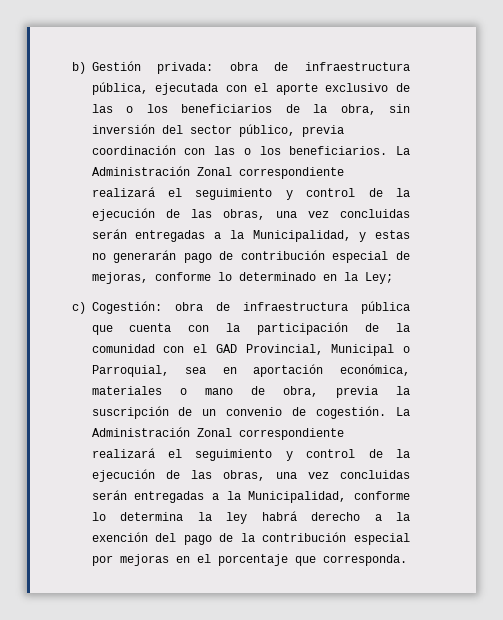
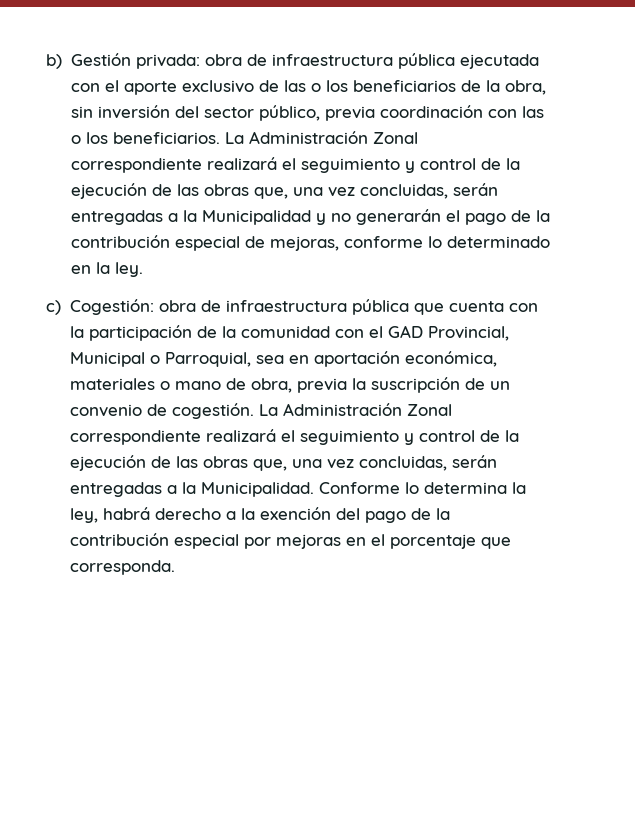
- b) Gestión privada: obra de infraestructura pública, ejecutada con el aporte exclusivo de las o los beneficiarios de la obra, sin inversión del sector público, previa coordinación con las o los beneficiarios.
+ b) Gestión privada: obra de infraestructura pública ejecutada con el aporte exclusivo de las o los beneficiarios de la obra, sin inversión del sector público, previa coordinación con las o los beneficiarios.
- La Administración Zonal correspondiente realizará el seguimiento y control de la ejecución de las obras, una vez concluidas serán entregadas a la Municipalidad, y estas no generarán pago de contribución especial de mejoras, conforme lo determinado en la Ley;
+ La Administración Zonal correspondiente realizará el seguimiento y control de la ejecución de las obras que, una vez concluidas, serán entregadas a la Municipalidad y no generarán el pago de la contribución especial de mejoras, conforme lo determinado en la ley.
- La Administración Zonal correspondiente realizará el seguimiento y control de la ejecución de las obras, una vez concluidas serán entregadas a la Municipalidad, conforme lo determina la ley habrá derecho a la exención del pago de la contribución especial por mejoras en el porcentaje que corresponda.
+ La Administración Zonal correspondiente realizará el seguimiento y control de la ejecución de las obras que, una vez concluidas, serán entregadas a la Municipalidad. Conforme lo determina la ley, habrá derecho a la exención del pago de la contribución especial por mejoras en el porcentaje que corresponda.

